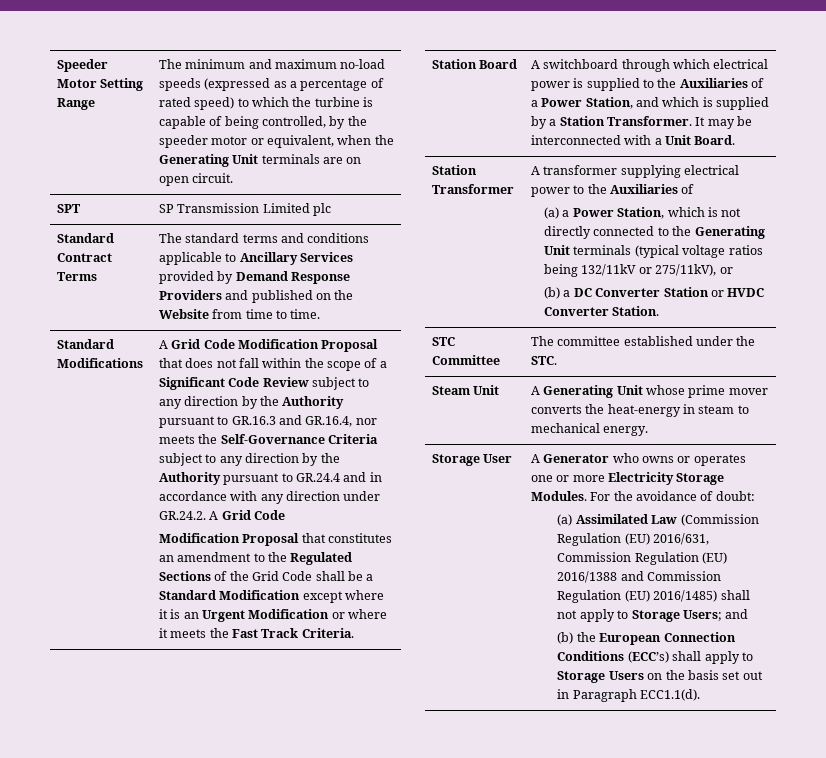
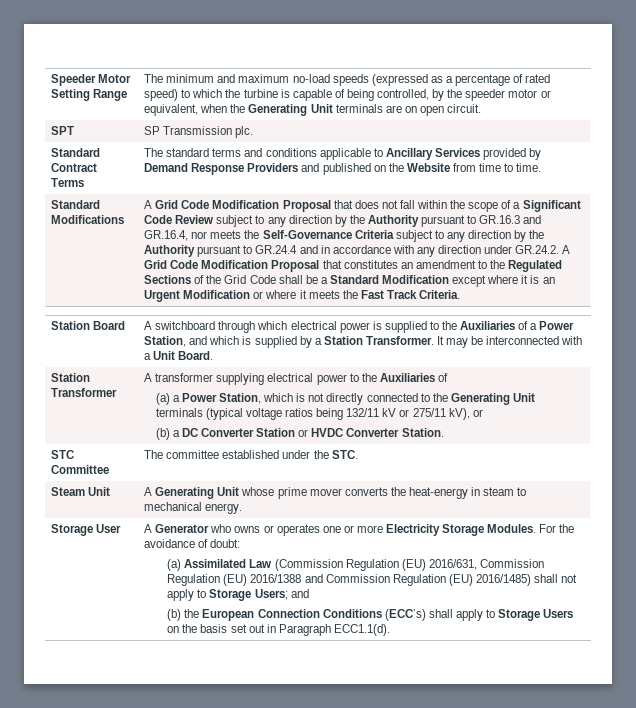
- SPT | SP Transmission Limited plc
+ SPT | SP Transmission plc.
- A Grid Code Modification Proposal that does not fall within the scope of a Significant Code Review subject to any direction by the Authority pursuant to GR.16.3 and GR.16.4, nor meets the Self-Governance Criteria subject to any direction by the Authority pursuant to GR.24.4 and in accordance with any direction under GR.24.2. A Grid Code
- Modification Proposal that constitutes an amendment to the Regulated Sections of the Grid Code shall be a Standard Modification except where it is an Urgent Modification or where it meets the Fast Track Criteria.
+ A Grid Code Modification Proposal that does not fall within the scope of a Significant Code Review subject to any direction by the Authority pursuant to GR.16.3 and GR.16.4, nor meets the Self-Governance Criteria subject to any direction by the Authority pursuant to GR.24.4 and in accordance with any direction under GR.24.2. A Grid Code Modification Proposal that constitutes an amendment to the Regulated Sections of the Grid Code shall be a Standard Modification except where it is an Urgent Modification or where it meets the Fast Track Criteria.
- (a) a Power Station, which is not directly connected to the Generating Unit terminals (typical voltage ratios being 132/11kV or 275/11kV), or
+ (a) a Power Station, which is not directly connected to the Generating Unit terminals (typical voltage ratios being 132/11 kV or 275/11 kV), or

